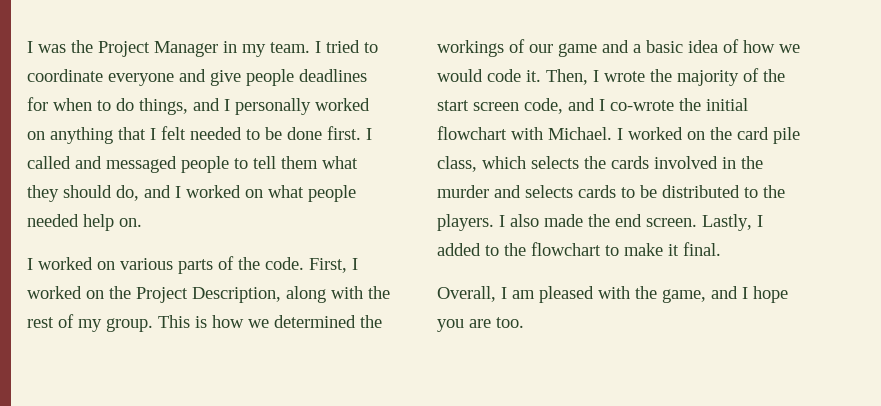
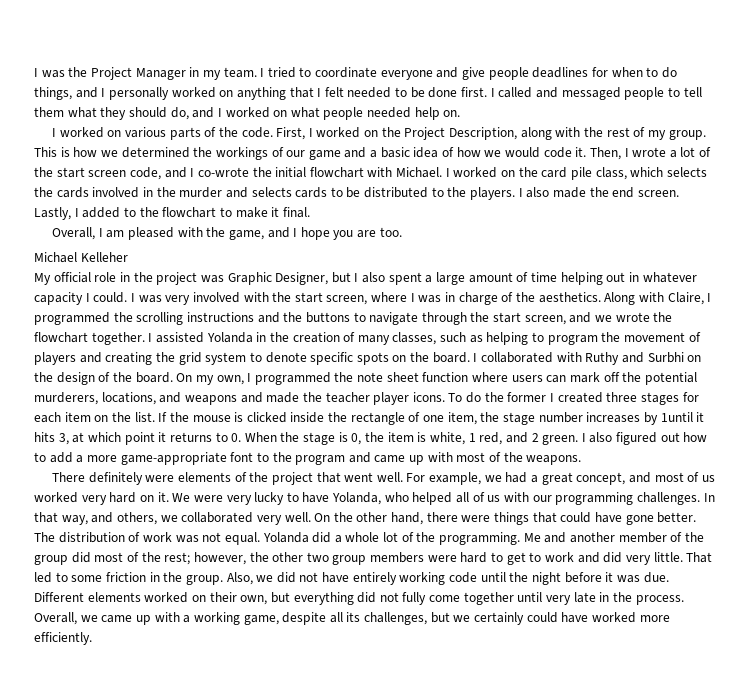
- Then, I wrote the majority of the start screen code, and I co-wrote the initial flowchart with Michael.
+ Then, I wrote a lot of the start screen code, and I co-wrote the initial flowchart with Michael.
+ Michael Kelleher
+ My official role in the project was Graphic Designer, but I also spent a large amount of time helping out in whatever capacity I could. I was very involved with the start screen, where I was in charge of the aesthetics. Along with Claire, I programmed the scrolling instructions and the buttons to navigate through the start screen, and we wrote the flowchart together. I assisted Yolanda in the creation of many classes, such as helping to program the movement of players and creating the grid system to denote specific spots on the board. I collaborated with Ruthy and Surbhi on the design of the board. On my own, I programmed the note sheet function where users can mark off the potential murderers, locations, and weapons and made the teacher player icons. To do the former I created three stages for each item on the list. If the mouse is clicked inside the rectangle of one item, the stage number increases by 1until it hits 3, at which point it returns to 0. When the stage is 0, the item is white, 1 red, and 2 green. I also figured out how to add a more game-appropriate font to the program and came up with most of the weapons.
+ There definitely were elements of the project that went well. For example, we had a great concept, and most of us worked very hard on it. We were very lucky to have Yolanda, who helped all of us with our programming challenges. In that way, and others, we collaborated very well. On the other hand, there were things that could have gone better. The distribution of work was not equal. Yolanda did a whole lot of the programming. Me and another member of the group did most of the rest; however, the other two group members were hard to get to work and did very little. That led to some friction in the group. Also, we did not have entirely working code until the night before it was due. Different elements worked on their own, but everything did not fully come together until very late in the process. Overall, we came up with a working game, despite all its challenges, but we certainly could have worked more efficiently.

